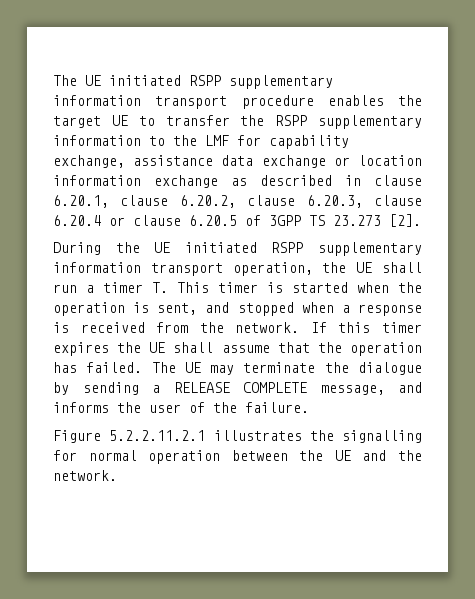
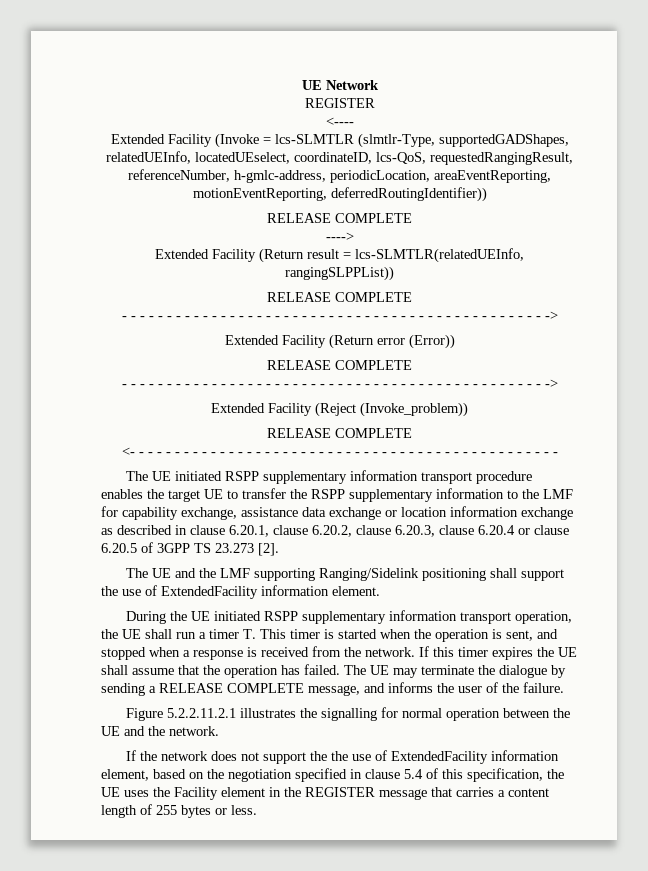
+ UE Network
+ REGISTER
+ <----
+ Extended Facility (Invoke = lcs-SLMTLR (slmtlr-Type, supportedGADShapes, relatedUEInfo, locatedUEselect, coordinateID, lcs-QoS, requestedRangingResult, referenceNumber, h-gmlc-address, periodicLocation, areaEventReporting, motionEventReporting, deferredRoutingIdentifier))
+ RELEASE COMPLETE
+ ---->
+ Extended Facility (Return result = lcs-SLMTLR(relatedUEInfo, rangingSLPPList))
+ RELEASE COMPLETE
+ - - - - - - - - - - - - - - - - - - - - - - - - - - - - - - - - - - - - - - - - - - - - - - - ->
+ Extended Facility (Return error (Error))
+ RELEASE COMPLETE
+ - - - - - - - - - - - - - - - - - - - - - - - - - - - - - - - - - - - - - - - - - - - - - - - ->
+ Extended Facility (Reject (Invoke_problem))
+ RELEASE COMPLETE
+ <- - - - - - - - - - - - - - - - - - - - - - - - - - - - - - - - - - - - - - - - - - - - - - - -
+ The UE and the LMF supporting Ranging/Sidelink positioning shall support the use of ExtendedFacility information element.
+ If the network does not support the the use of ExtendedFacility information element, based on the negotiation specified in clause 5.4 of this specification, the UE uses the Facility element in the REGISTER message that carries a content length of 255 bytes or less.

